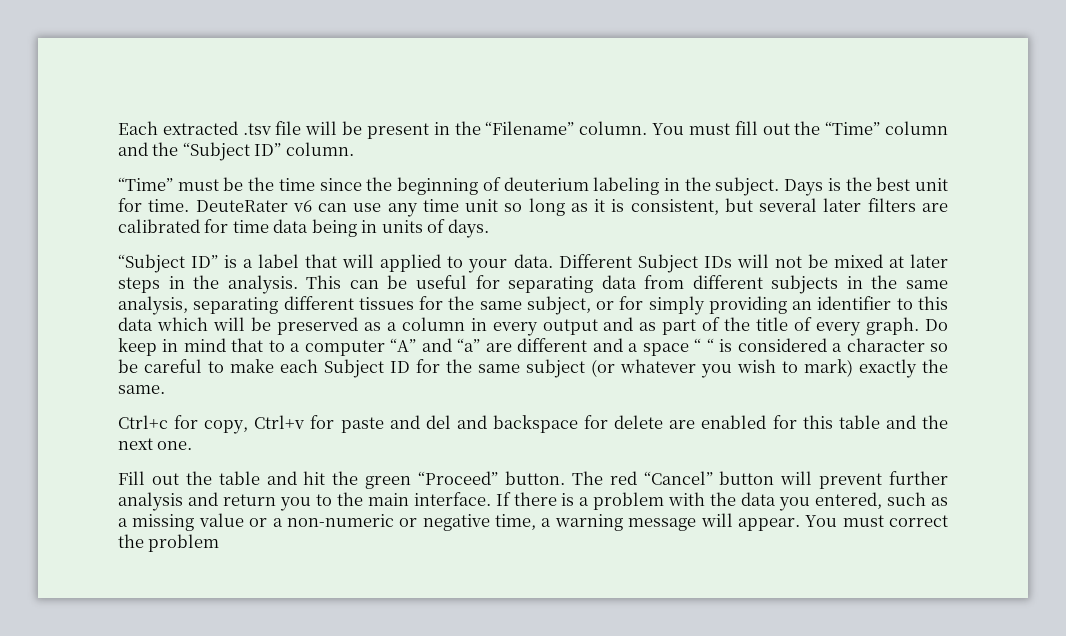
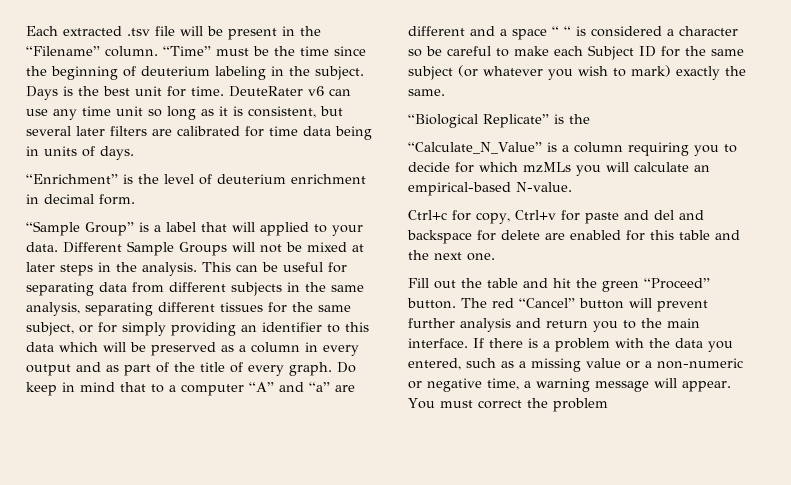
- Each extracted .tsv file will be present in the “Filename” column. You must fill out the “Time” column and the “Subject ID” column.
- “Time” must be the time since the beginning of deuterium labeling in the subject.
+ Each extracted .tsv file will be present in the “Filename” column. “Time” must be the time since the beginning of deuterium labeling in the subject.
- “Subject ID” is a label that will applied to your data.
+ “Enrichment” is the level of deuterium enrichment in decimal form.
+ “Sample Group” is a label that will applied to your data.
- Different Subject IDs will not be mixed at later steps in the analysis.
+ Different Sample Groups will not be mixed at later steps in the analysis.
+ “Biological Replicate” is the
+ “Calculate_N_Value” is a column requiring you to decide for which mzMLs you will calculate an empirical-based N-value.

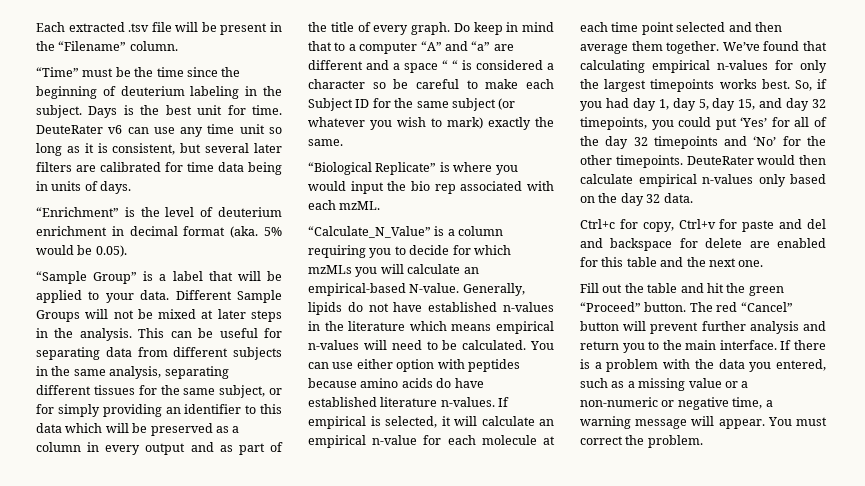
- Each extracted .tsv file will be present in the “Filename” column. “Time” must be the time since the beginning of deuterium labeling in the subject.
+ Each extracted .tsv file will be present in the “Filename” column.
+ “Time” must be the time since the beginning of deuterium labeling in the subject.
- “Enrichment” is the level of deuterium enrichment in decimal form.
+ “Enrichment” is the level of deuterium enrichment in decimal format (aka. 5% would be 0.05).
- “Sample Group” is a label that will applied to your data.
+ “Sample Group” is a label that will be applied to your data.
- “Biological Replicate” is the
+ “Biological Replicate” is where you would input the bio rep associated with each mzML.
+ Generally, lipids do not have established n-values in the literature which means empirical n-values will need to be calculated. You can use either option with peptides because amino acids do have established literature n-values. If empirical is selected, it will calculate an empirical n-value for each molecule at each time point selected and then average them together. We’ve found that calculating empirical n-values for only the largest timepoints works best. So, if you had day 1, day 5, day 15, and day 32 timepoints, you could put ‘Yes’ for all of the day 32 timepoints and ‘No’ for the other timepoints. DeuteRater would then calculate empirical n-values only based on the day 32 data.
- You must correct the problem
+ You must correct the problem.

